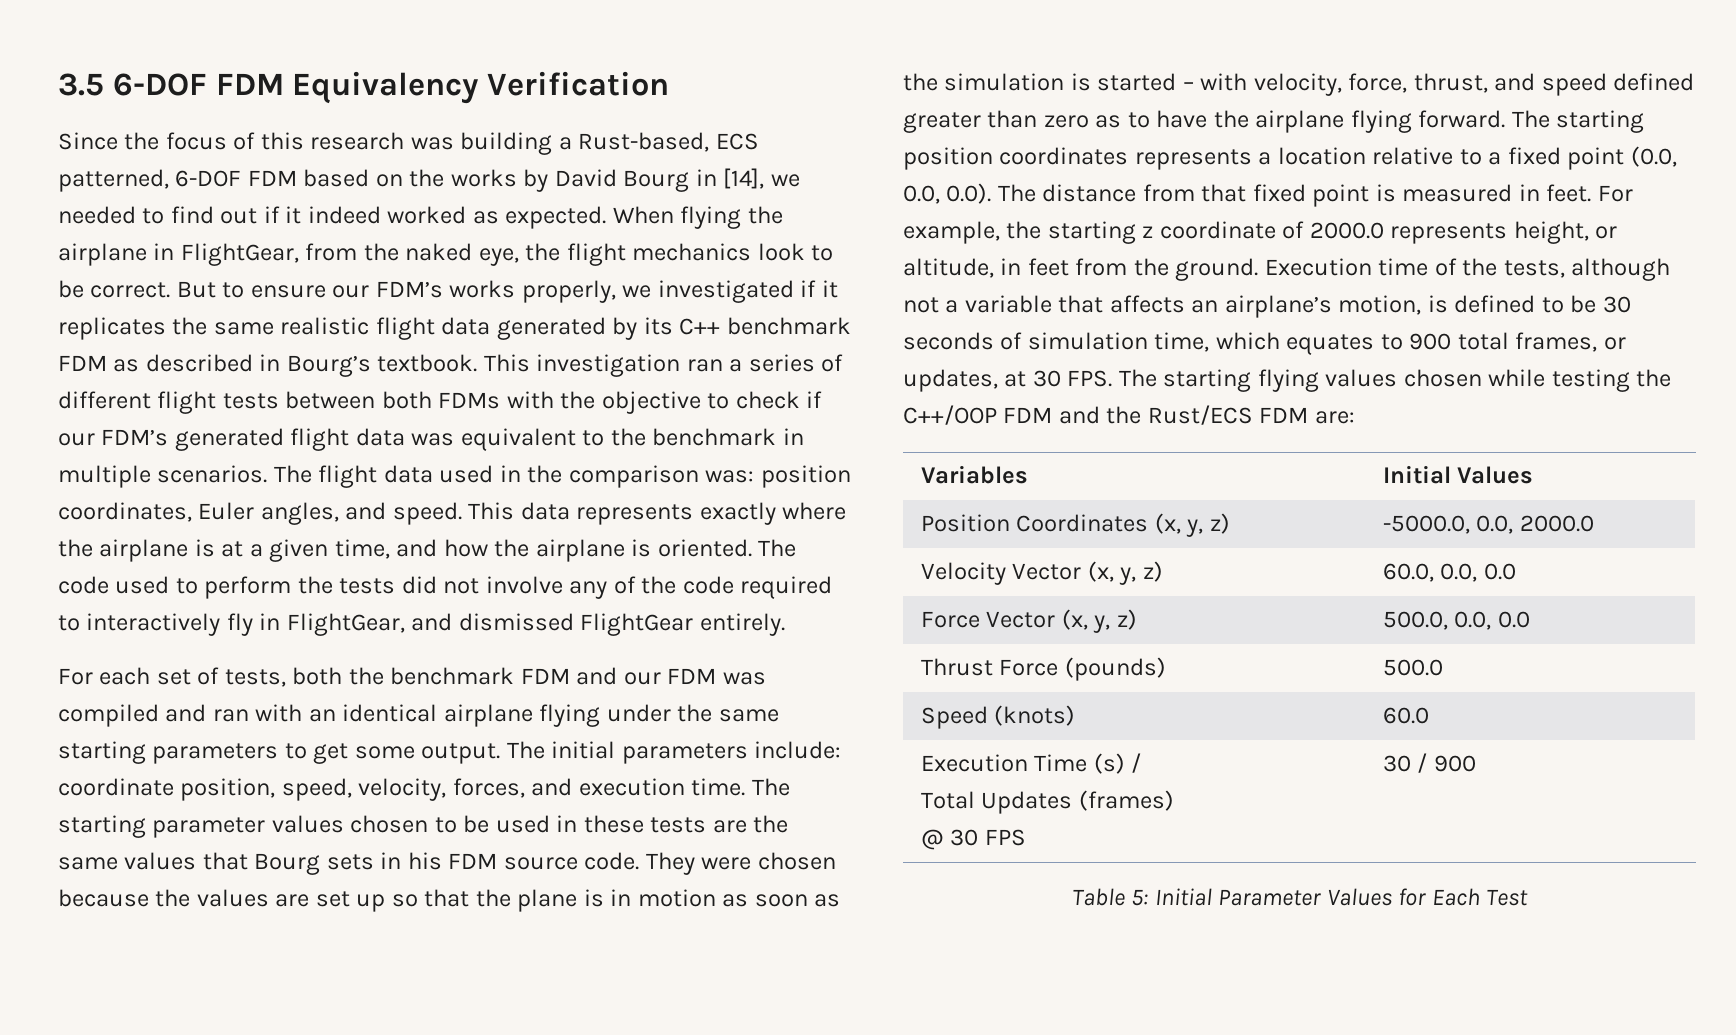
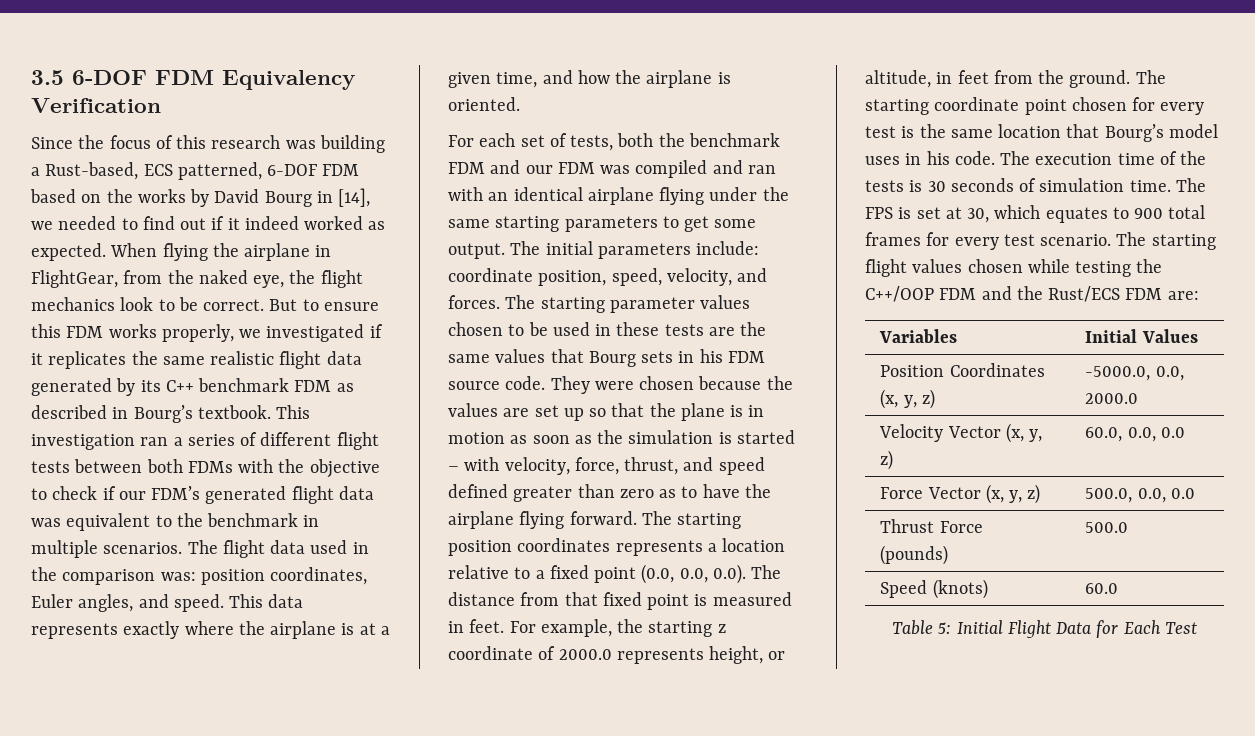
- But to ensure our FDM’s works properly, we investigated if it replicates the same realistic flight data generated by its C++ benchmark FDM as described in Bourg’s textbook.
+ But to ensure this FDM works properly, we investigated if it replicates the same realistic flight data generated by its C++ benchmark FDM as described in Bourg’s textbook.
- The code used to perform the tests did not involve any of the code required to interactively fly in FlightGear, and dismissed FlightGear entirely.
- The initial parameters include: coordinate position, speed, velocity, forces, and execution time.
+ The initial parameters include: coordinate position, speed, velocity, and forces.
- Execution time of the tests, although not a variable that affects an airplane’s motion, is defined to be 30 seconds of simulation time, which equates to 900 total frames, or updates, at 30 FPS. The starting flying values chosen while testing the C++/OOP FDM and the Rust/ECS FDM are:
+ The starting coordinate point chosen for every test is the same location that Bourg’s model uses in his code. The execution time of the tests is 30 seconds of simulation time. The FPS is set at 30, which equates to 900 total frames for every test scenario. The starting flight values chosen while testing the C++/OOP FDM and the Rust/ECS FDM are:
- Execution Time (s) /
- Total Updates (frames)
- @ 30 FPS | 30 / 900
- Table 5: Initial Parameter Values for Each Test
+ Table 5: Initial Flight Data for Each Test

